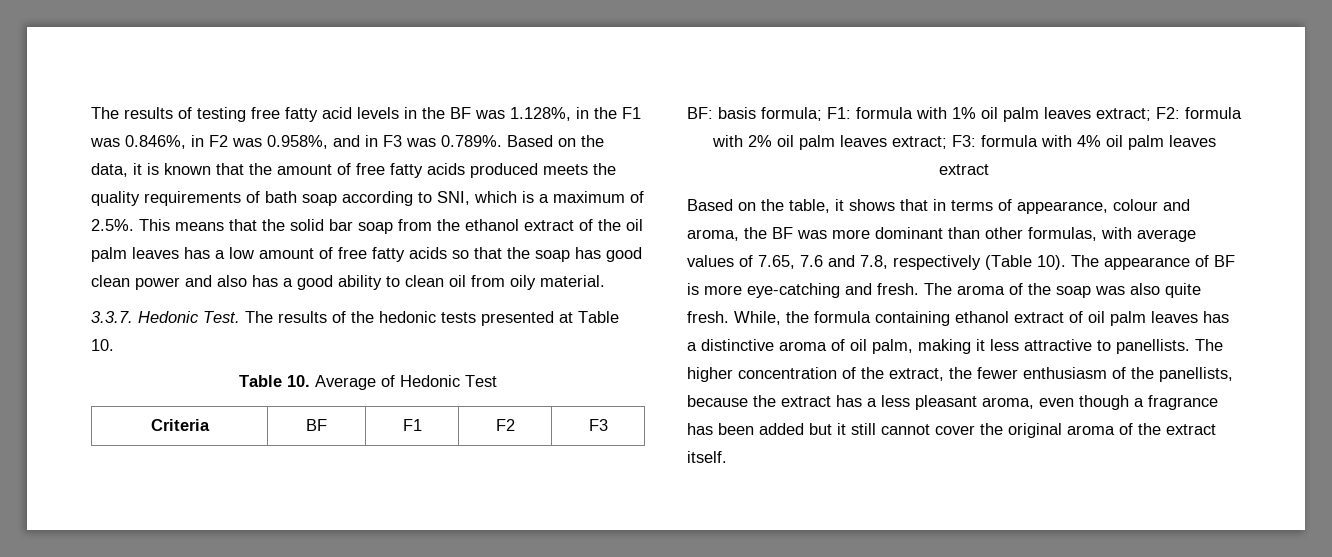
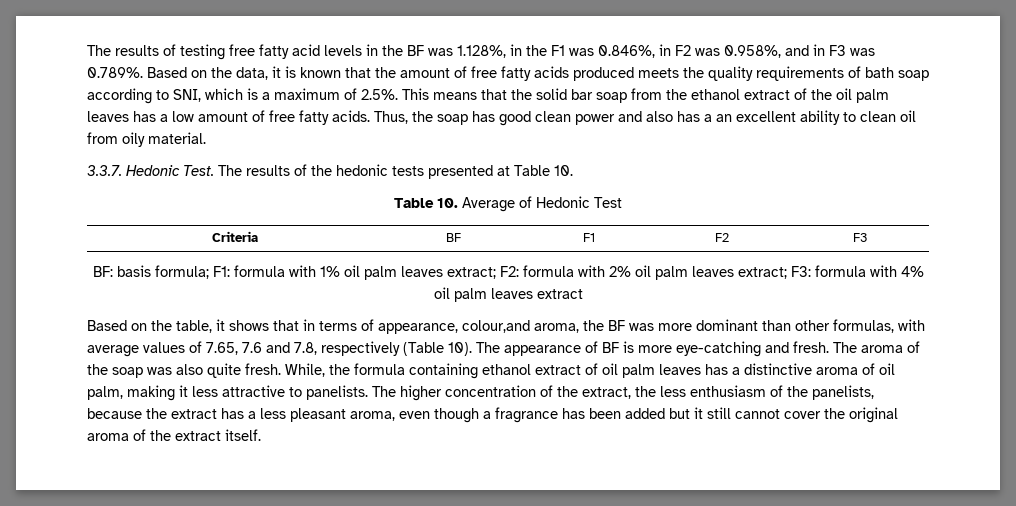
- The results of testing free fatty acid levels in the BF was 1.128%, in the F1 was 0.846%, in F2 was 0.958%, and in F3 was 0.789%. Based on the data, it is known that the amount of free fatty acids produced meets the quality requirements of bath soap according to SNI, which is a maximum of 2.5%. This means that the solid bar soap from the ethanol extract of the oil palm leaves has a low amount of free fatty acids so that the soap has good clean power and also has a good ability to clean oil from oily material.
+ The results of testing free fatty acid levels in the BF was 1.128%, in the F1 was 0.846%, in F2 was 0.958%, and in F3 was 0.789%. Based on the data, it is known that the amount of free fatty acids produced meets the quality requirements of bath soap according to SNI, which is a maximum of 2.5%. This means that the solid bar soap from the ethanol extract of the oil palm leaves has a low amount of free fatty acids. Thus, the soap has good clean power and also has a an excellent ability to clean oil from oily material.
- Based on the table, it shows that in terms of appearance, colour and aroma, the BF was more dominant than other formulas, with average values of 7.65, 7.6 and 7.8, respectively (Table 10).
+ Based on the table, it shows that in terms of appearance, colour,and aroma, the BF was more dominant than other formulas, with average values of 7.65, 7.6 and 7.8, respectively (Table 10).
- While, the formula containing ethanol extract of oil palm leaves has a distinctive aroma of oil palm, making it less attractive to panellists.
+ While, the formula containing ethanol extract of oil palm leaves has a distinctive aroma of oil palm, making it less attractive to panelists.
- The higher concentration of the extract, the fewer enthusiasm of the panellists, because the extract has a less pleasant aroma, even though a fragrance has been added but it still cannot cover the original aroma of the extract itself.
+ The higher concentration of the extract, the less enthusiasm of the panelists, because the extract has a less pleasant aroma, even though a fragrance has been added but it still cannot cover the original aroma of the extract itself.

